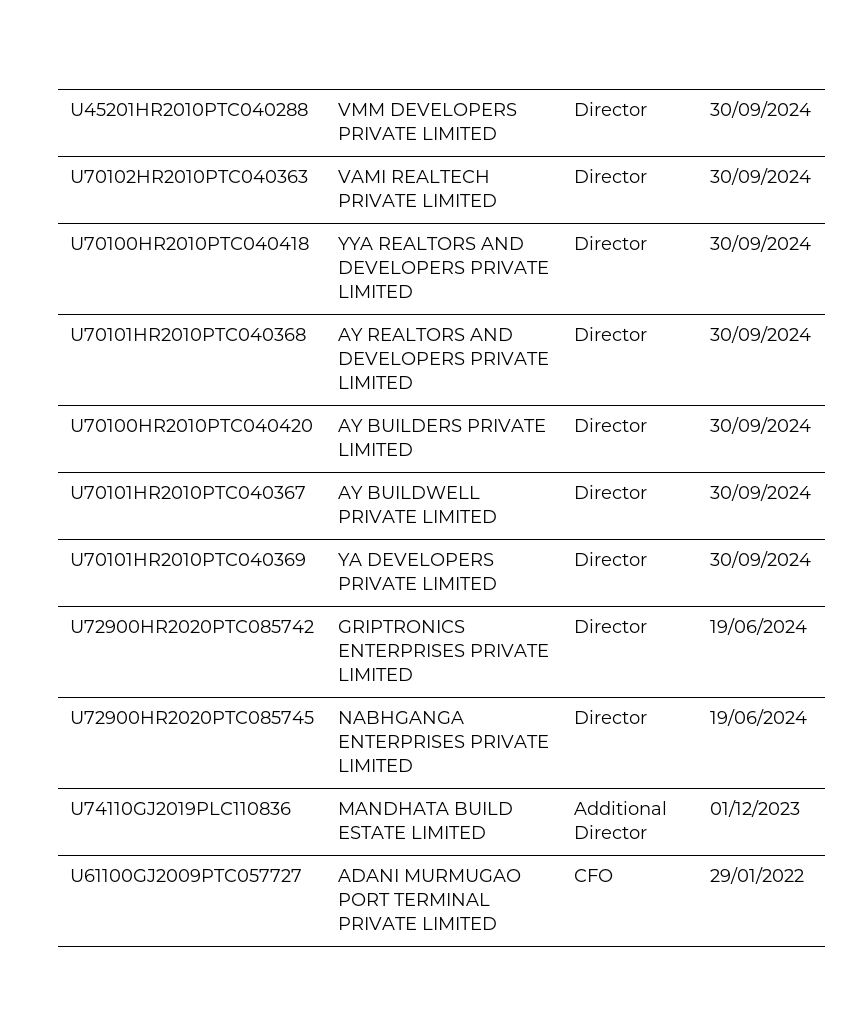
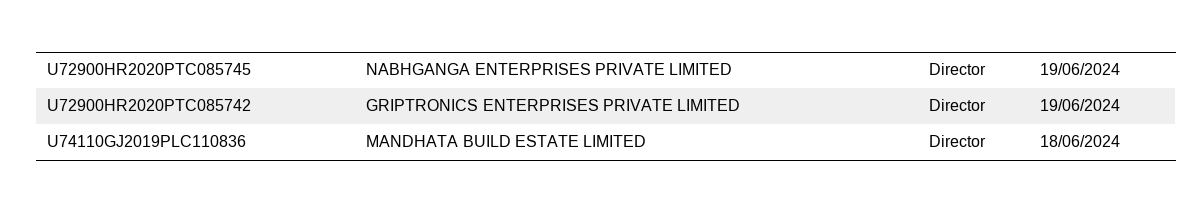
- U45201HR2010PTC040288 | VMM DEVELOPERS PRIVATE LIMITED | Director | 30/09/2024
- U70102HR2010PTC040363 | VAMI REALTECH PRIVATE LIMITED | Director | 30/09/2024
- U70100HR2010PTC040418 | YYA REALTORS AND DEVELOPERS PRIVATE LIMITED | Director | 30/09/2024
- U70101HR2010PTC040368 | AY REALTORS AND DEVELOPERS PRIVATE LIMITED | Director | 30/09/2024
- U70100HR2010PTC040420 | AY BUILDERS PRIVATE LIMITED | Director | 30/09/2024
- U70101HR2010PTC040367 | AY BUILDWELL PRIVATE LIMITED | Director | 30/09/2024
- U70101HR2010PTC040369 | YA DEVELOPERS PRIVATE LIMITED | Director | 30/09/2024
+ U72900HR2020PTC085745 | NABHGANGA ENTERPRISES PRIVATE LIMITED | Director | 19/06/2024
  U72900HR2020PTC085742 | GRIPTRONICS ENTERPRISES PRIVATE LIMITED | Director | 19/06/2024
- U72900HR2020PTC085745 | NABHGANGA ENTERPRISES PRIVATE LIMITED | Director | 19/06/2024
- U74110GJ2019PLC110836 | MANDHATA BUILD ESTATE LIMITED | Additional Director | 01/12/2023
- U61100GJ2009PTC057727 | ADANI MURMUGAO PORT TERMINAL PRIVATE LIMITED | CFO | 29/01/2022
+ U74110GJ2019PLC110836 | MANDHATA BUILD ESTATE LIMITED | Director | 18/06/2024

